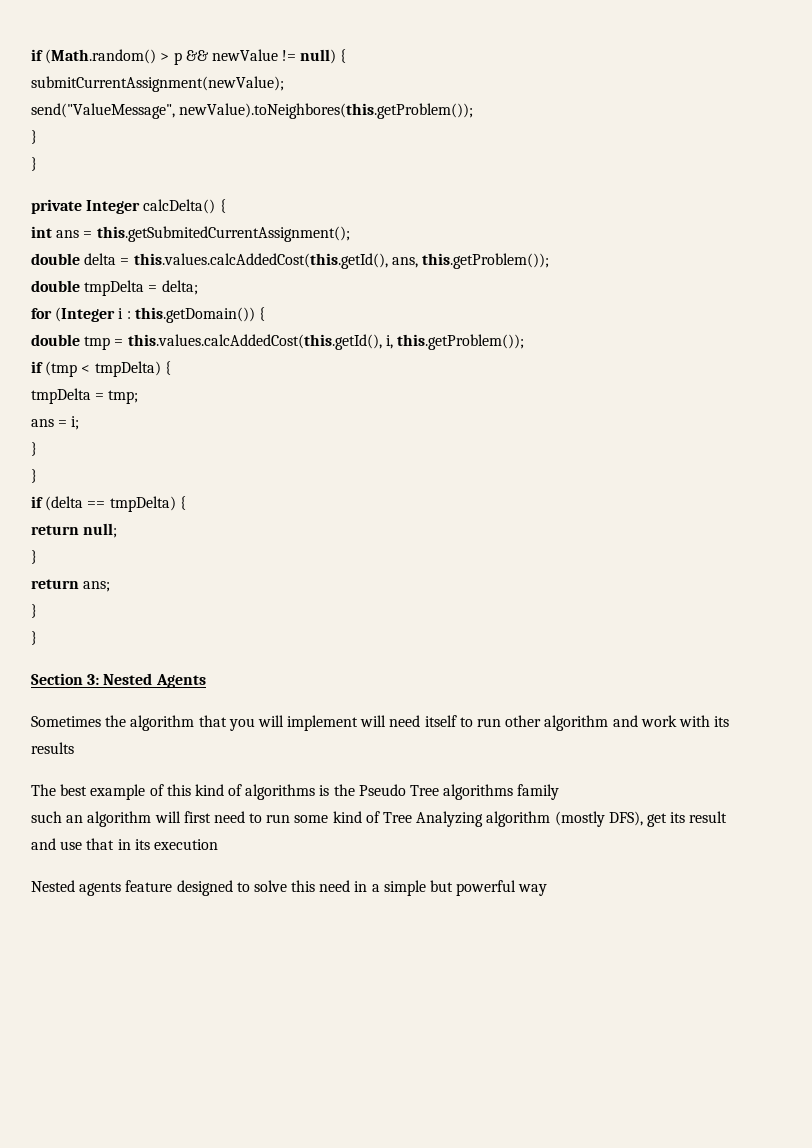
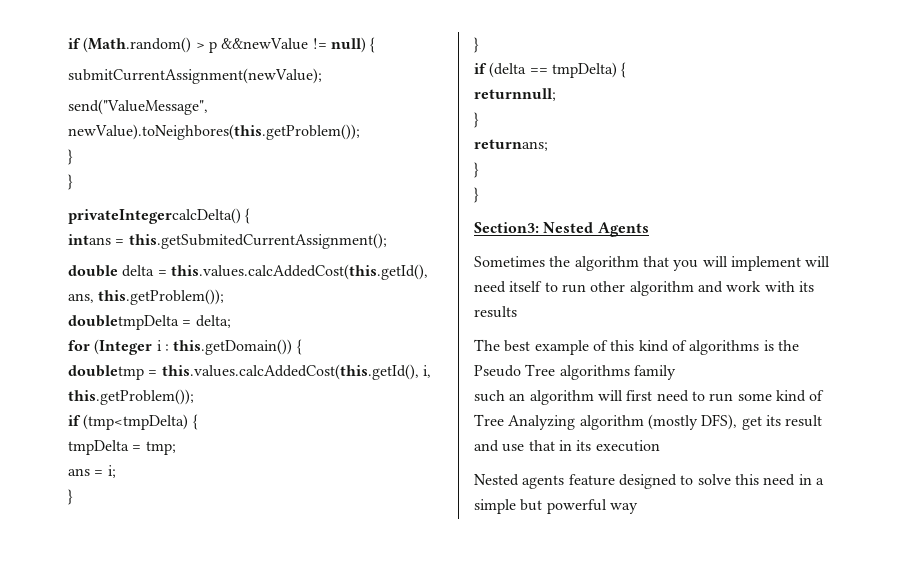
- if (Math.random() > p && newValue != null) {
+ if (Math.random() > p &&newValue != null) {
- private Integer calcDelta() {
- int ans = this.getSubmitedCurrentAssignment();
+ privateIntegercalcDelta() {
+ intans = this.getSubmitedCurrentAssignment();
- double tmpDelta = delta;
+ doubletmpDelta = delta;
- double tmp = this.values.calcAddedCost(this.getId(), i, this.getProblem());
+ doubletmp = this.values.calcAddedCost(this.getId(), i, this.getProblem());
- if (tmp < tmpDelta) {
+ if (tmp<tmpDelta) {
- return null;
+ returnnull;
  }
- return ans;
+ returnans;
  }
  }
- Section 3: Nested Agents
+ Section3: Nested Agents

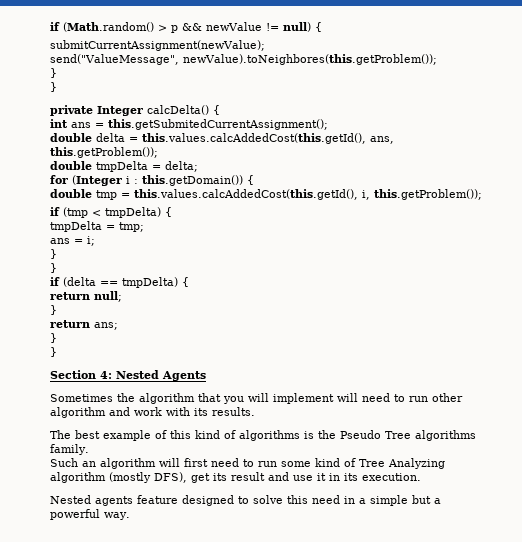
- if (Math.random() > p &&newValue != null) {
+ if (Math.random() > p && newValue != null) {
- privateIntegercalcDelta() {
- intans = this.getSubmitedCurrentAssignment();
+ private Integer calcDelta() {
+ int ans = this.getSubmitedCurrentAssignment();
- doubletmpDelta = delta;
+ double tmpDelta = delta;
- doubletmp = this.values.calcAddedCost(this.getId(), i, this.getProblem());
+ double tmp = this.values.calcAddedCost(this.getId(), i, this.getProblem());
- if (tmp<tmpDelta) {
+ if (tmp < tmpDelta) {
- returnnull;
+ return null;
  }
- returnans;
+ return ans;
  }
  }
- Section3: Nested Agents
+ Section 4: Nested Agents
- Sometimes the algorithm that you will implement will need itself to run other algorithm and work with its results
+ Sometimes the algorithm that you will implement will need to run other algorithm and work with its results.
- The best example of this kind of algorithms is the Pseudo Tree algorithms family
- such an algorithm will first need to run some kind of Tree Analyzing algorithm (mostly DFS), get its result and use that in its execution
+ The best example of this kind of algorithms is the Pseudo Tree algorithms family.
+ Such an algorithm will first need to run some kind of Tree Analyzing algorithm (mostly DFS), get its result and use it in its execution.
- Nested agents feature designed to solve this need in a simple but powerful way
+ Nested agents feature designed to solve this need in a simple but a powerful way.

